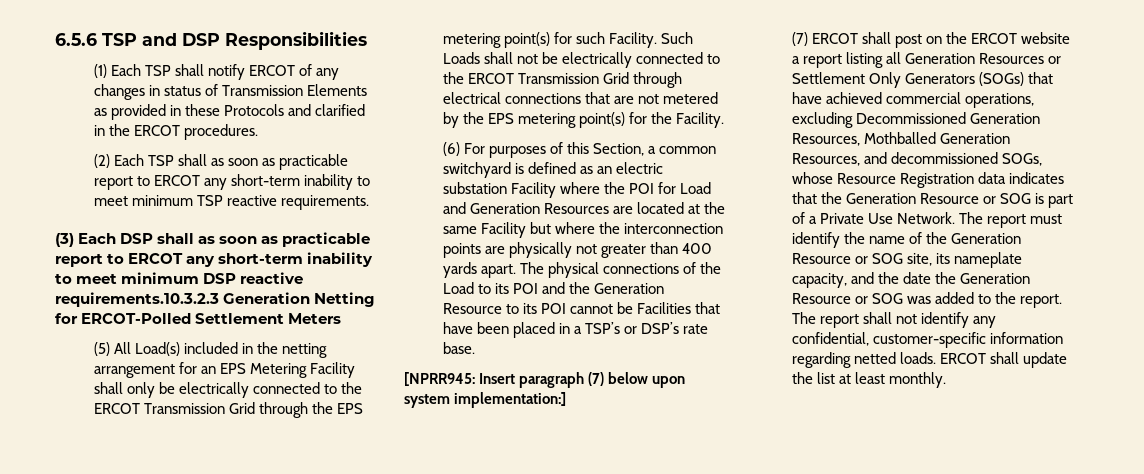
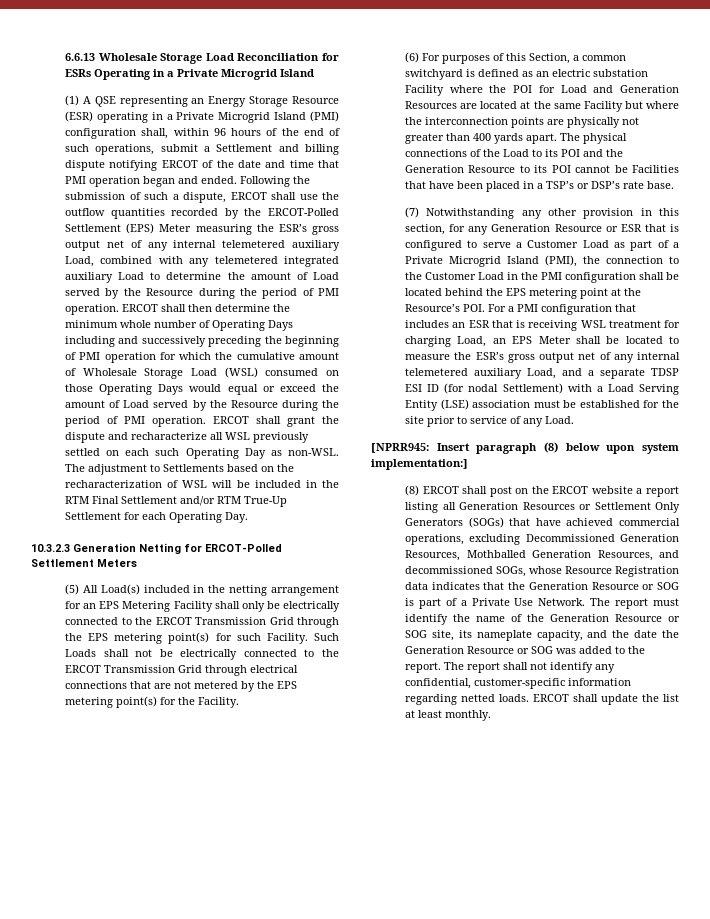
- 6.5.6 TSP and DSP Responsibilities
- (1) Each TSP shall notify ERCOT of any changes in status of Transmission Elements as provided in these Protocols and clarified in the ERCOT procedures.
- (2) Each TSP shall as soon as practicable report to ERCOT any short-term inability to meet minimum TSP reactive requirements.
- (3) Each DSP shall as soon as practicable report to ERCOT any short-term inability to meet minimum DSP reactive requirements.10.3.2.3 Generation Netting for ERCOT-Polled Settlement Meters
+ 6.6.13 Wholesale Storage Load Reconciliation for ESRs Operating in a Private Microgrid Island
+ (1) A QSE representing an Energy Storage Resource (ESR) operating in a Private Microgrid Island (PMI) configuration shall, within 96 hours of the end of such operations, submit a Settlement and billing dispute notifying ERCOT of the date and time that PMI operation began and ended. Following the submission of such a dispute, ERCOT shall use the outflow quantities recorded by the ERCOT-Polled Settlement (EPS) Meter measuring the ESR’s gross output net of any internal telemetered auxiliary Load, combined with any telemetered integrated auxiliary Load to determine the amount of Load served by the Resource during the period of PMI operation. ERCOT shall then determine the minimum whole number of Operating Days including and successively preceding the beginning of PMI operation for which the cumulative amount of Wholesale Storage Load (WSL) consumed on those Operating Days would equal or exceed the amount of Load served by the Resource during the period of PMI operation. ERCOT shall grant the dispute and recharacterize all WSL previously settled on each such Operating Day as non-WSL. The adjustment to Settlements based on the recharacterization of WSL will be included in the RTM Final Settlement and/or RTM True-Up Settlement for each Operating Day.
+ 10.3.2.3 Generation Netting for ERCOT-Polled Settlement Meters
+ (7) Notwithstanding any other provision in this section, for any Generation Resource or ESR that is configured to serve a Customer Load as part of a Private Microgrid Island (PMI), the connection to the Customer Load in the PMI configuration shall be located behind the EPS metering point at the Resource’s POI. For a PMI configuration that includes an ESR that is receiving WSL treatment for charging Load, an EPS Meter shall be located to measure the ESR’s gross output net of any internal telemetered auxiliary Load, and a separate TDSP ESI ID (for nodal Settlement) with a Load Serving Entity (LSE) association must be established for the site prior to service of any Load.
- [NPRR945: Insert paragraph (7) below upon system implementation:]
+ [NPRR945: Insert paragraph (8) below upon system implementation:]
- (7) ERCOT shall post on the ERCOT website a report listing all Generation Resources or Settlement Only Generators (SOGs) that have achieved commercial operations, excluding Decommissioned Generation Resources, Mothballed Generation Resources, and decommissioned SOGs, whose Resource Registration data indicates that the Generation Resource or SOG is part of a Private Use Network.
+ (8) ERCOT shall post on the ERCOT website a report listing all Generation Resources or Settlement Only Generators (SOGs) that have achieved commercial operations, excluding Decommissioned Generation Resources, Mothballed Generation Resources, and decommissioned SOGs, whose Resource Registration data indicates that the Generation Resource or SOG is part of a Private Use Network.

